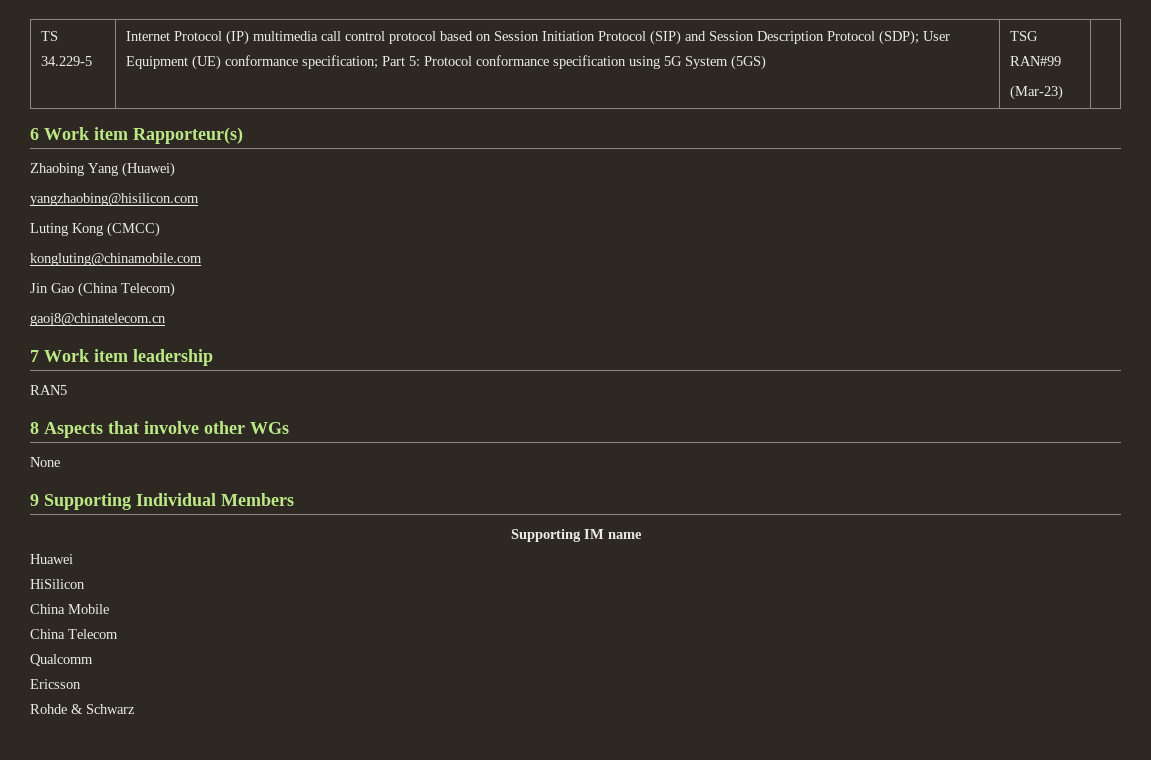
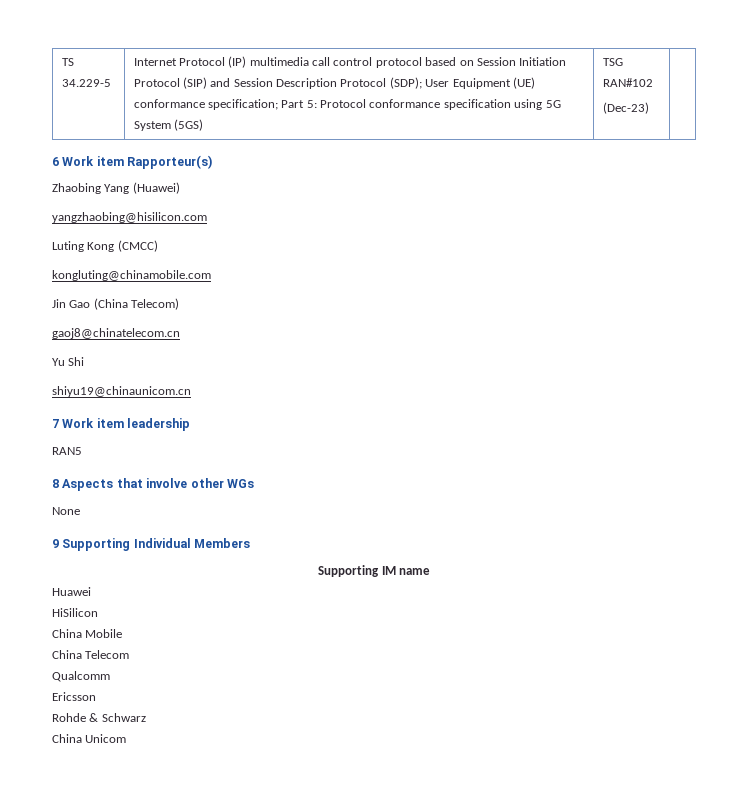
- TS 34.229-5 | Internet Protocol (IP) multimedia call control protocol based on Session Initiation Protocol (SIP) and Session Description Protocol (SDP); User Equipment (UE) conformance specification; Part 5: Protocol conformance specification using 5G System (5GS) | TSG RAN#99
- (Mar-23) |
+ TS 34.229-5 | Internet Protocol (IP) multimedia call control protocol based on Session Initiation Protocol (SIP) and Session Description Protocol (SDP); User Equipment (UE) conformance specification; Part 5: Protocol conformance specification using 5G System (5GS) | TSG RAN#102
+ (Dec-23) |
+ Yu Shi
+ shiyu19@chinaunicom.cn
+ China Unicom

